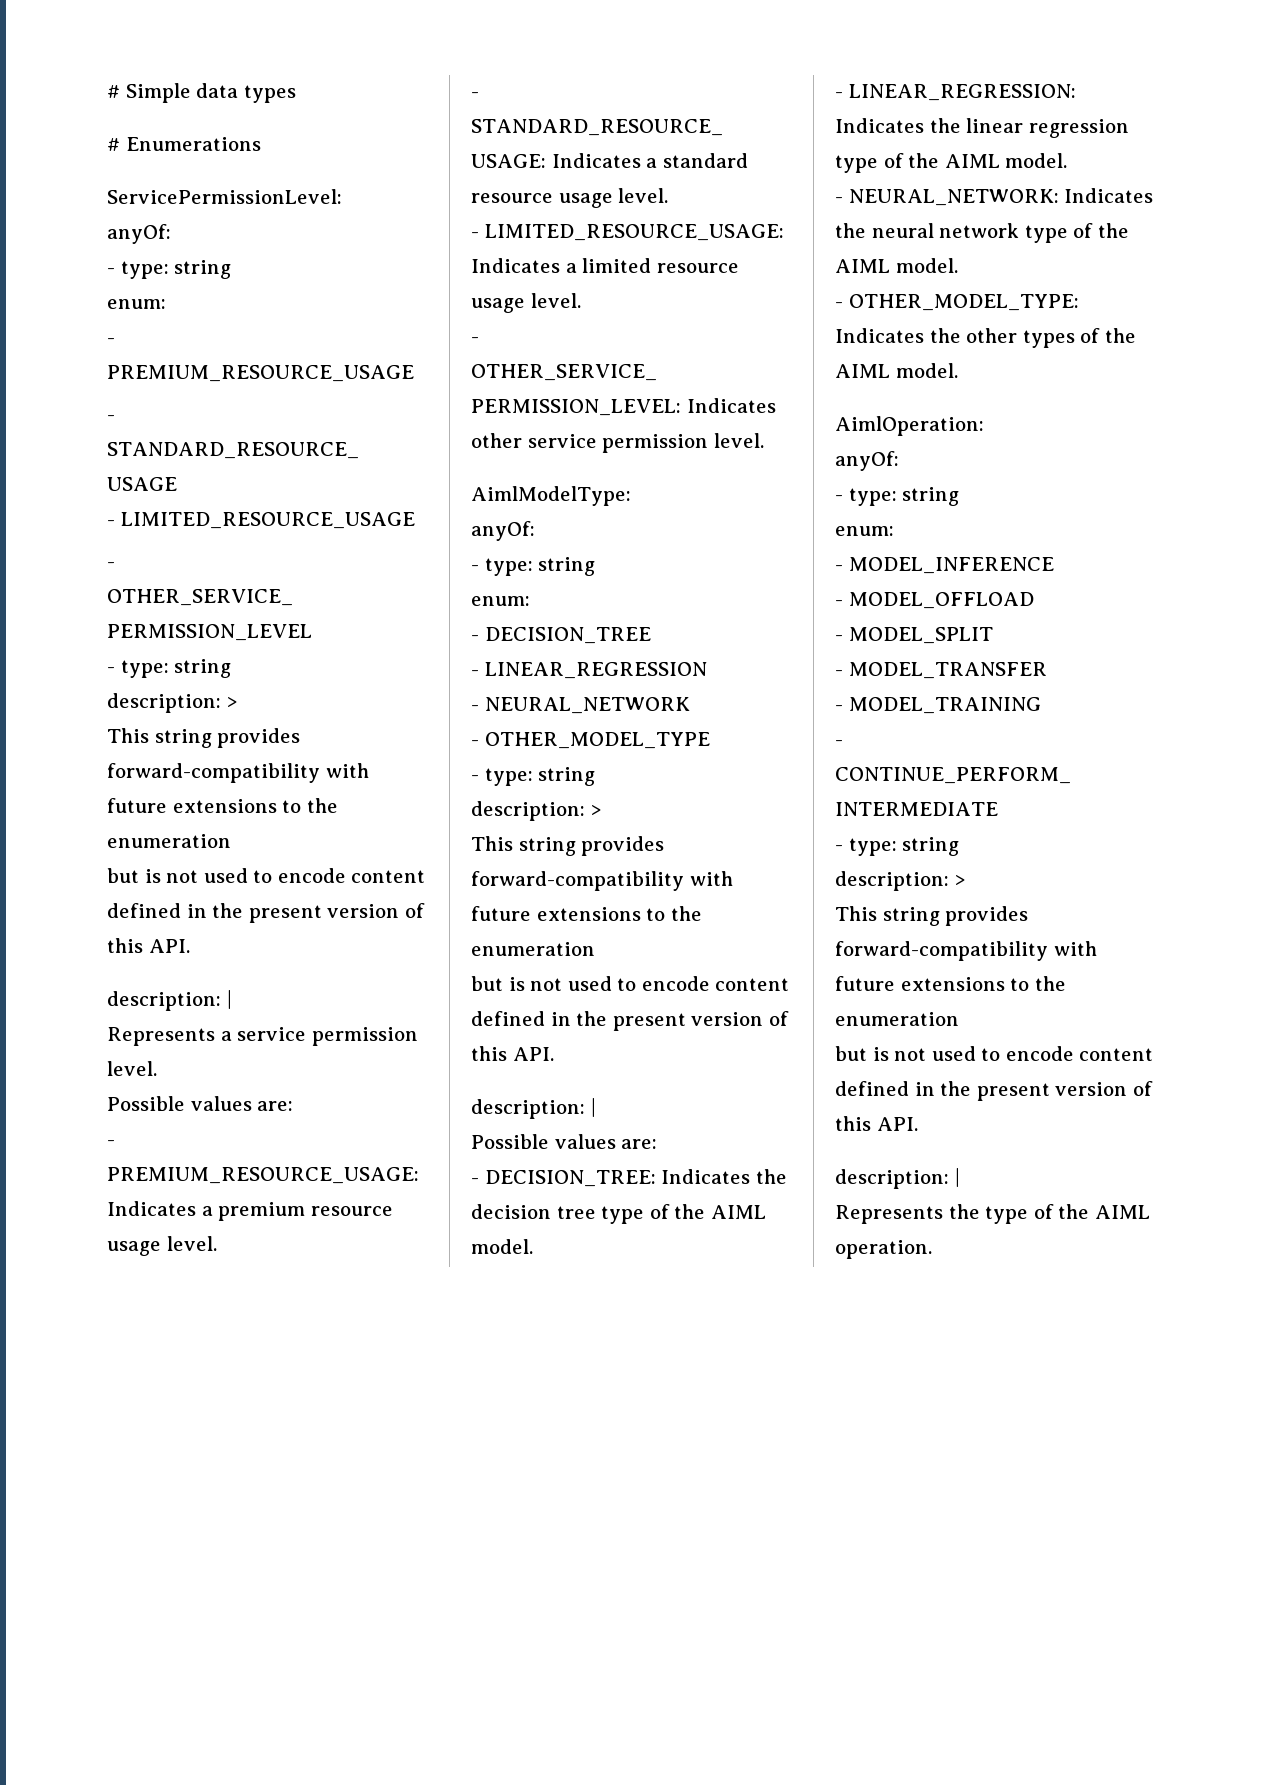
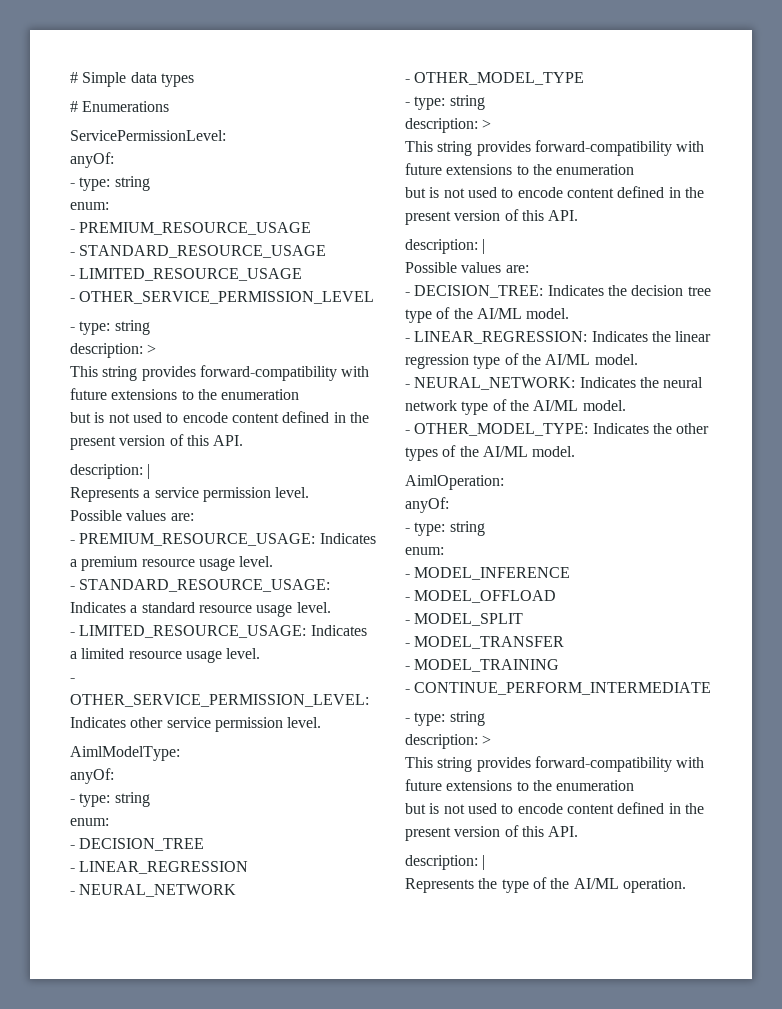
- - DECISION_TREE: Indicates the decision tree type of the AIML model.
+ - DECISION_TREE: Indicates the decision tree type of the AI/ML model.
- - LINEAR_REGRESSION: Indicates the linear regression type of the AIML model.
+ - LINEAR_REGRESSION: Indicates the linear regression type of the AI/ML model.
- - NEURAL_NETWORK: Indicates the neural network type of the AIML model.
+ - NEURAL_NETWORK: Indicates the neural network type of the AI/ML model.
- - OTHER_MODEL_TYPE: Indicates the other types of the AIML model.
+ - OTHER_MODEL_TYPE: Indicates the other types of the AI/ML model.
- Represents the type of the AIML operation.
+ Represents the type of the AI/ML operation.

